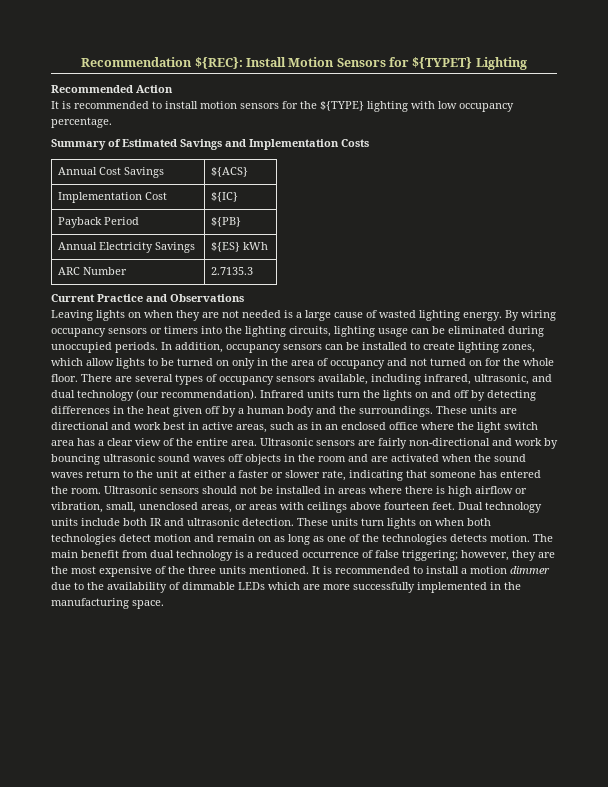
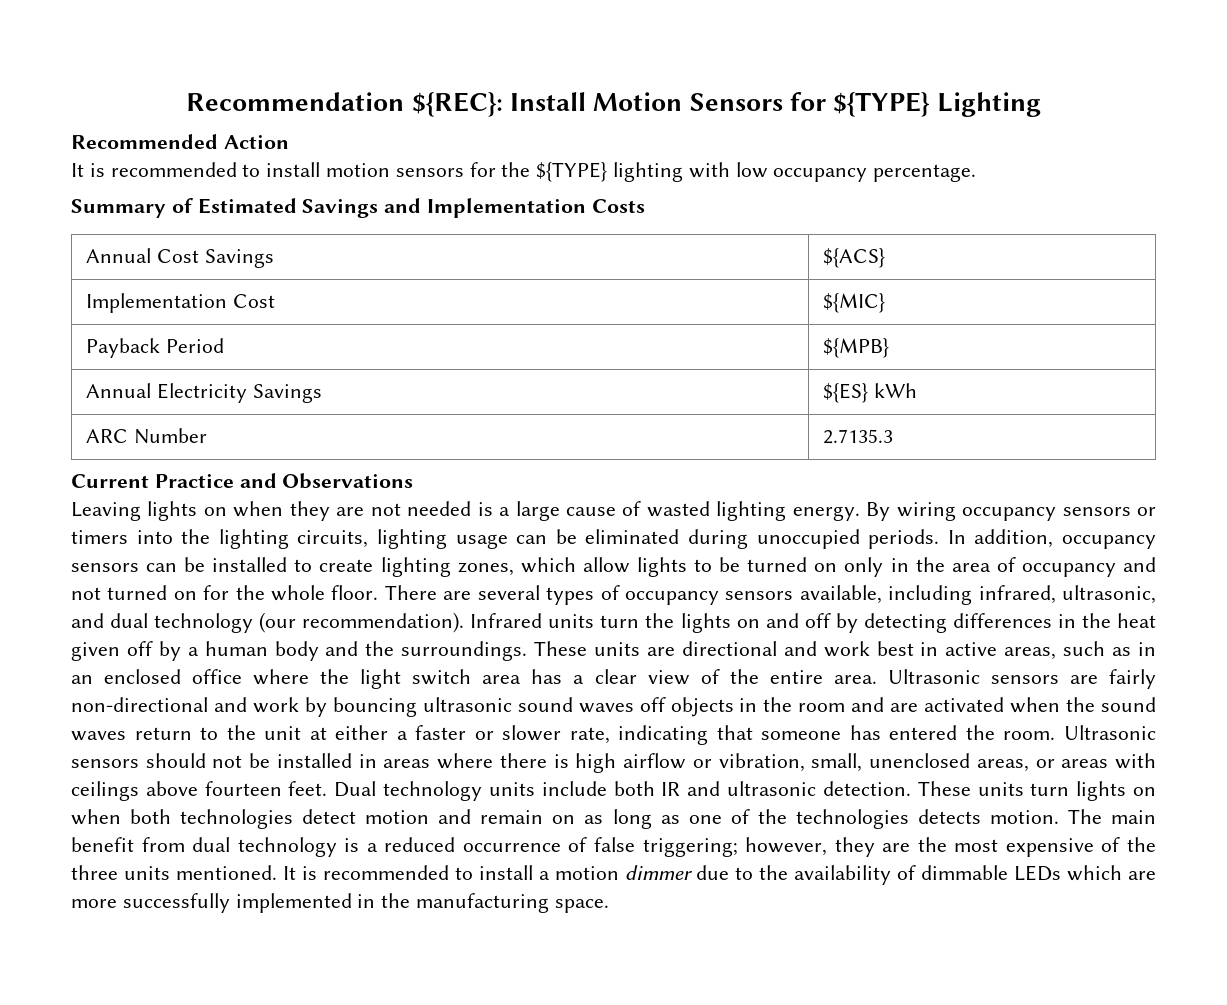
- Recommendation ${REC}: Install Motion Sensors for ${TYPET} Lighting
+ Recommendation ${REC}: Install Motion Sensors for ${TYPE} Lighting
- Implementation Cost | ${IC}
+ Implementation Cost | ${MIC}
- Payback Period | ${PB}
+ Payback Period | ${MPB}

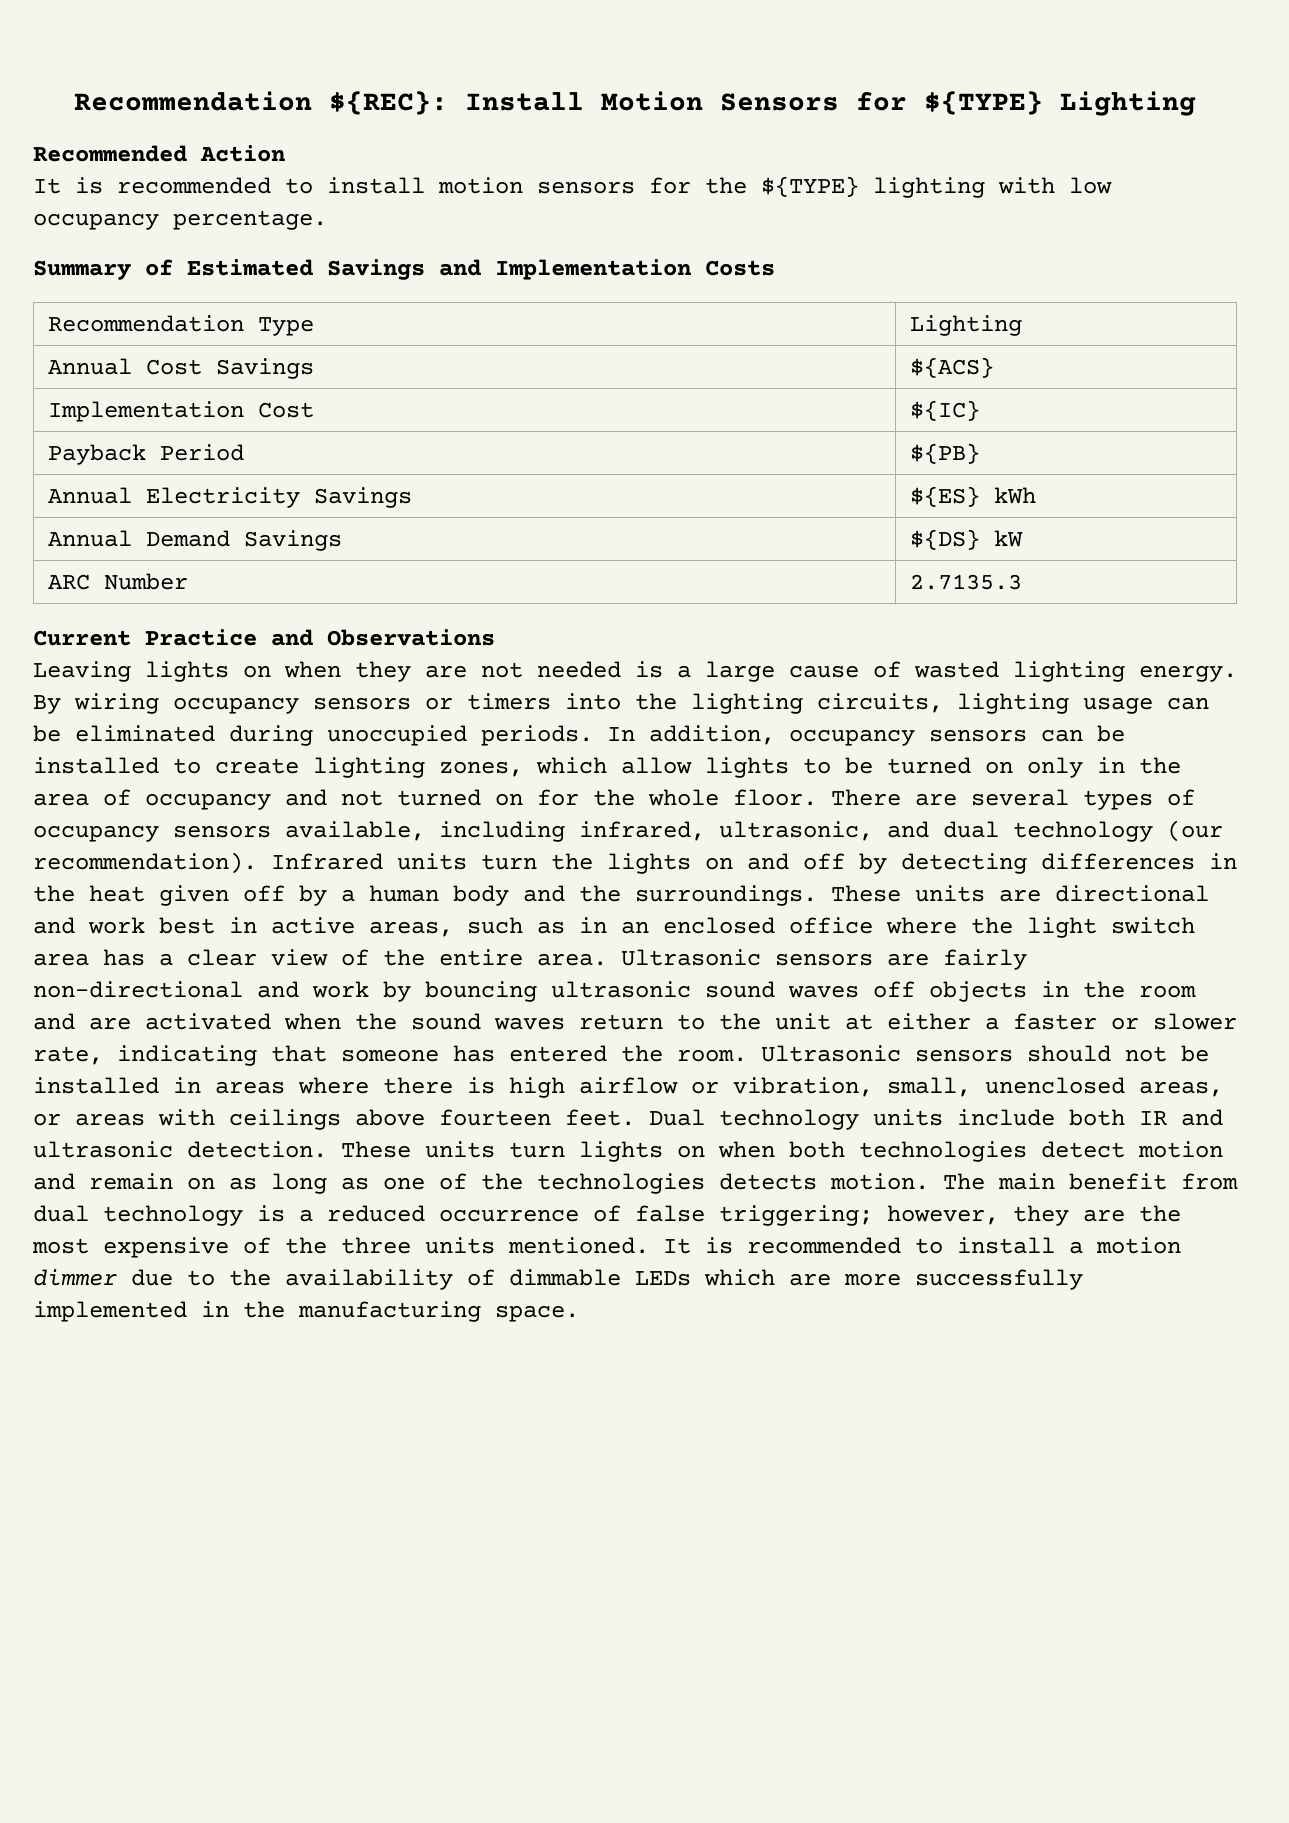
+ Recommendation Type | Lighting
- Implementation Cost | ${MIC}
+ Implementation Cost | ${IC}
- Payback Period | ${MPB}
+ Payback Period | ${PB}
+ Annual Demand Savings | ${DS} kW

